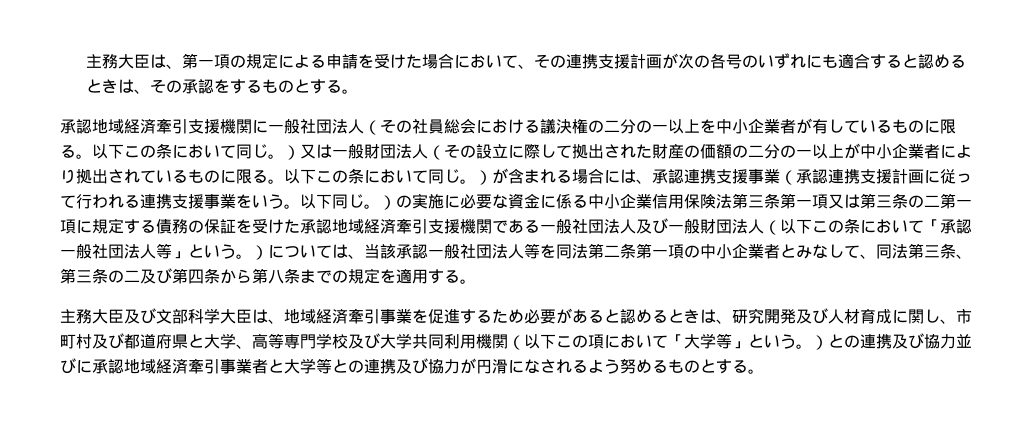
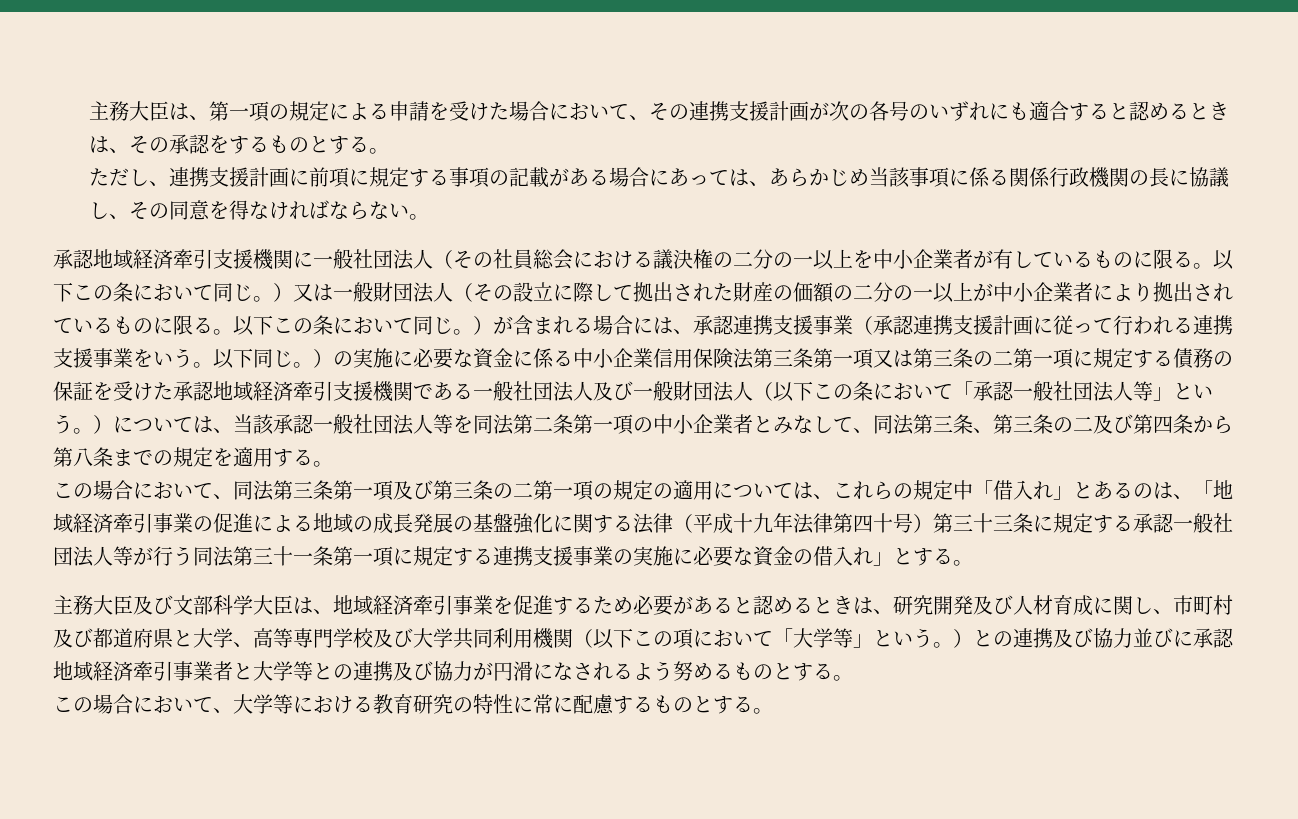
+ ただし、連携支援計画に前項に規定する事項の記載がある場合にあっては、あらかじめ当該事項に係る関係行政機関の長に協議し、その同意を得なければならない。
+ この場合において、同法第三条第一項及び第三条の二第一項の規定の適用については、これらの規定中「借入れ」とあるのは、「地域経済牽引事業の促進による地域の成長発展の基盤強化に関する法律（平成十九年法律第四十号）第三十三条に規定する承認一般社団法人等が行う同法第三十一条第一項に規定する連携支援事業の実施に必要な資金の借入れ」とする。
+ この場合において、大学等における教育研究の特性に常に配慮するものとする。

